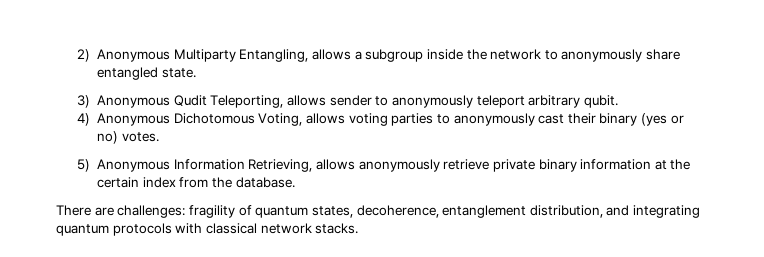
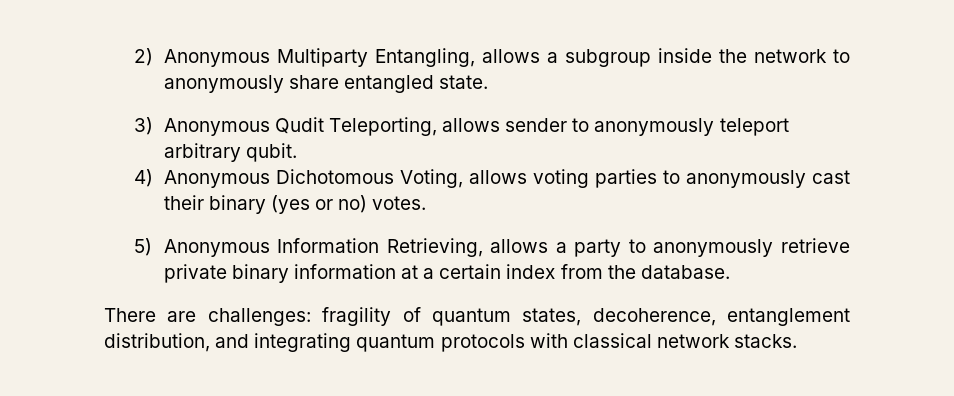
- 5) Anonymous Information Retrieving, allows anonymously retrieve private binary information at the certain index from the database.
+ 5) Anonymous Information Retrieving, allows a party to anonymously retrieve private binary information at a certain index from the database.

